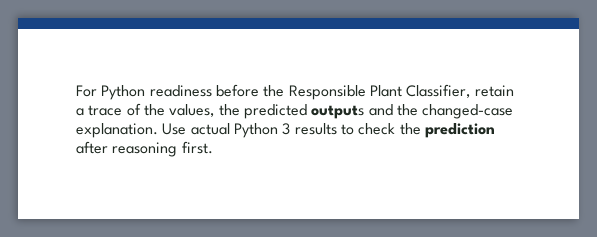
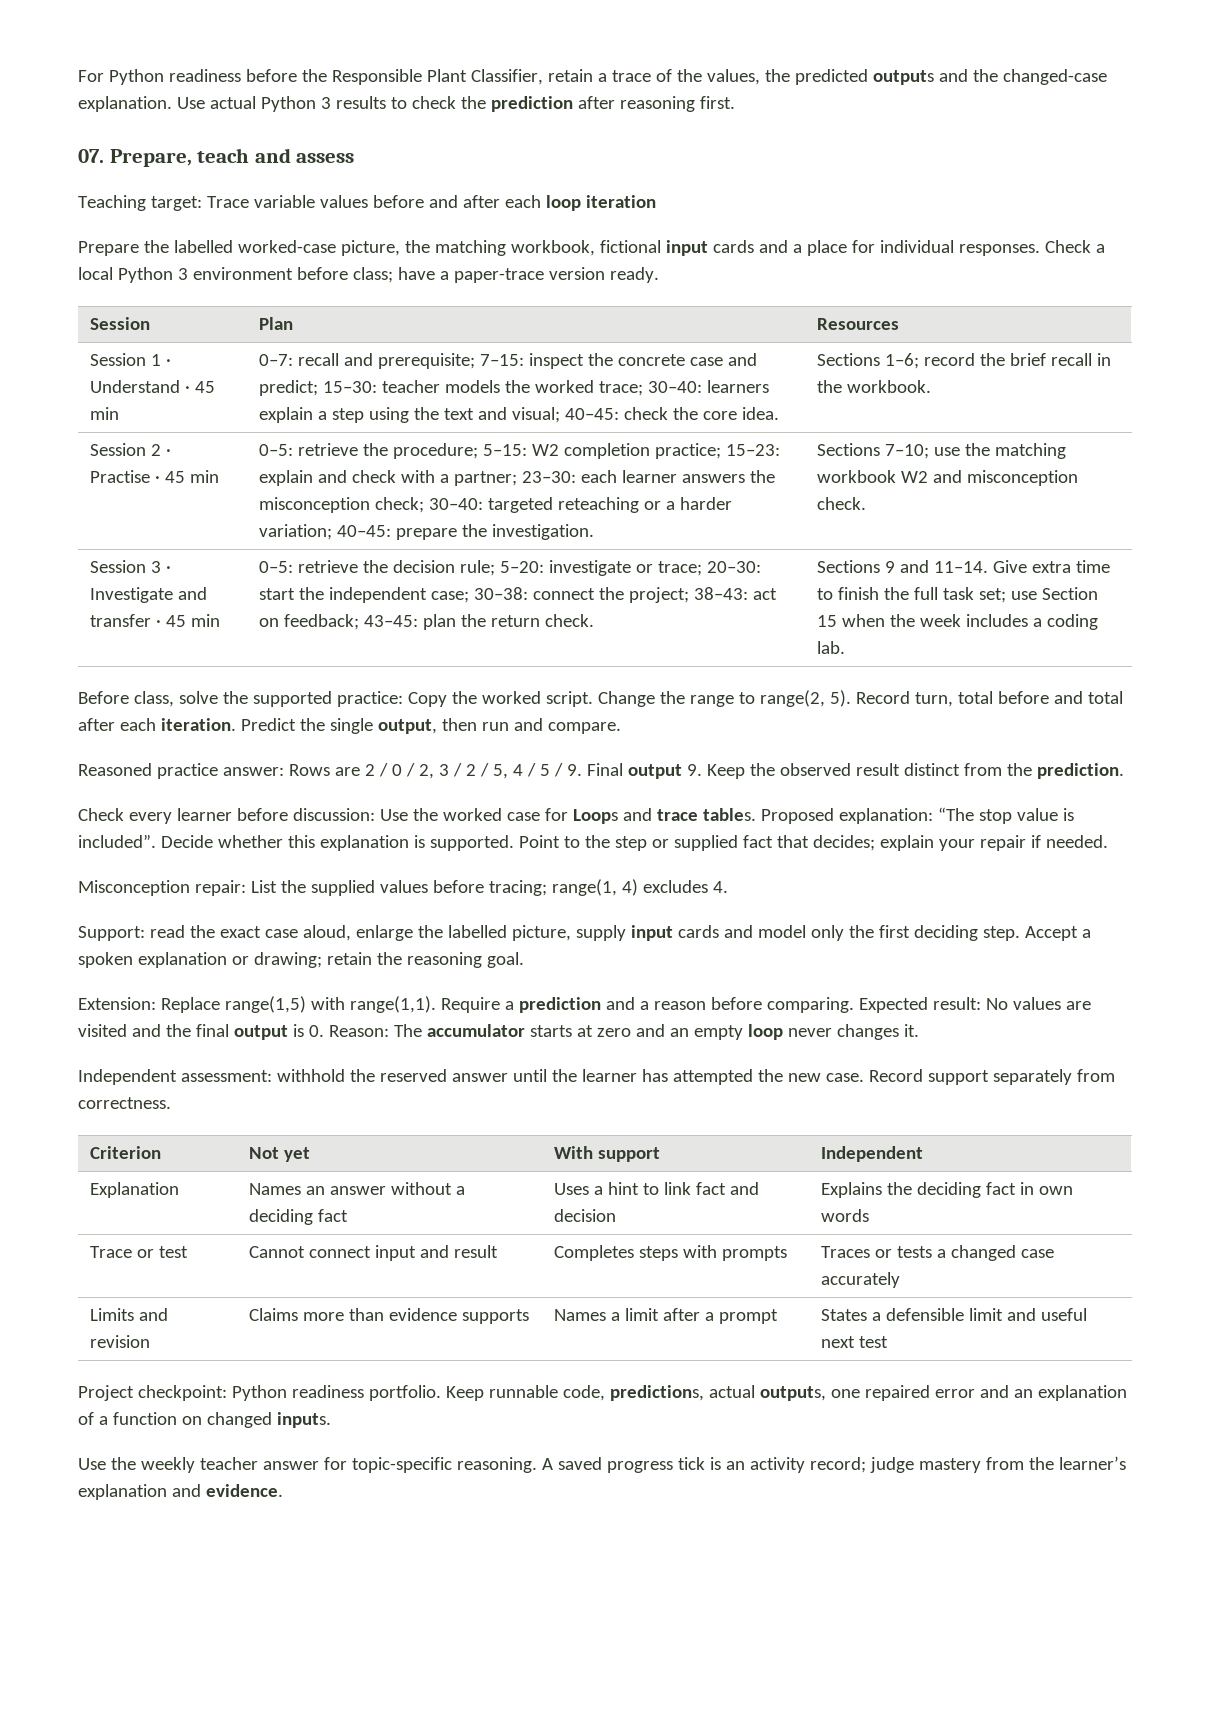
+ 07. Prepare, teach and assess
+ Teaching target: Trace variable values before and after each loop iteration
+ Prepare the labelled worked-case picture, the matching workbook, fictional input cards and a place for individual responses. Check a local Python 3 environment before class; have a paper-trace version ready.
+ Session | Plan | Resources
+ Session 1 · Understand · 45 min | 0–7: recall and prerequisite; 7–15: inspect the concrete case and predict; 15–30: teacher models the worked trace; 30–40: learners explain a step using the text and visual; 40–45: check the core idea. | Sections 1–6; record the brief recall in the workbook.
+ Session 2 · Practise · 45 min | 0–5: retrieve the procedure; 5–15: W2 completion practice; 15–23: explain and check with a partner; 23–30: each learner answers the misconception check; 30–40: targeted reteaching or a harder variation; 40–45: prepare the investigation. | Sections 7–10; use the matching workbook W2 and misconception check.
+ Session 3 · Investigate and transfer · 45 min | 0–5: retrieve the decision rule; 5–20: investigate or trace; 20–30: start the independent case; 30–38: connect the project; 38–43: act on feedback; 43–45: plan the return check. | Sections 9 and 11–14. Give extra time to finish the full task set; use Section 15 when the week includes a coding lab.
+ Before class, solve the supported practice: Copy the worked script. Change the range to range(2, 5). Record turn, total before and total after each iteration. Predict the single output, then run and compare.
+ Reasoned practice answer: Rows are 2 / 0 / 2, 3 / 2 / 5, 4 / 5 / 9. Final output 9. Keep the observed result distinct from the prediction.
+ Check every learner before discussion: Use the worked case for Loops and trace tables. Proposed explanation: “The stop value is included”. Decide whether this explanation is supported. Point to the step or supplied fact that decides; explain your repair if needed.
+ Misconception repair: List the supplied values before tracing; range(1, 4) excludes 4.
+ Support: read the exact case aloud, enlarge the labelled picture, supply input cards and model only the first deciding step. Accept a spoken explanation or drawing; retain the reasoning goal.
+ Extension: Replace range(1,5) with range(1,1). Require a prediction and a reason before comparing. Expected result: No values are visited and the final output is 0. Reason: The accumulator starts at zero and an empty loop never changes it.
+ Independent assessment: withhold the reserved answer until the learner has attempted the new case. Record support separately from correctness.
+ Criterion | Not yet | With support | Independent
+ Explanation | Names an answer without a deciding fact | Uses a hint to link fact and decision | Explains the deciding fact in own words
+ Trace or test | Cannot connect input and result | Completes steps with prompts | Traces or tests a changed case accurately
+ Limits and revision | Claims more than evidence supports | Names a limit after a prompt | States a defensible limit and useful next test
+ Project checkpoint: Python readiness portfolio. Keep runnable code, predictions, actual outputs, one repaired error and an explanation of a function on changed inputs.
+ Use the weekly teacher answer for topic-specific reasoning. A saved progress tick is an activity record; judge mastery from the learner’s explanation and evidence.

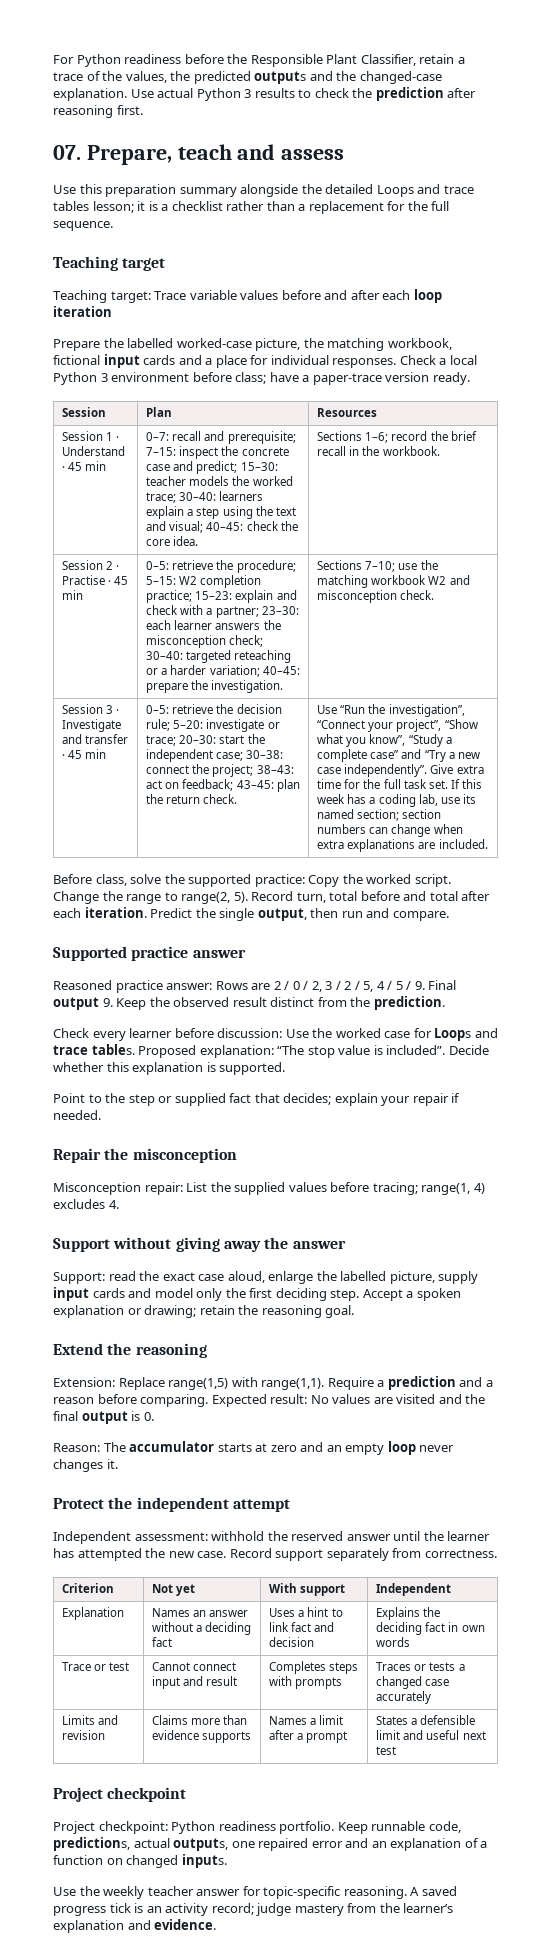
+ Use this preparation summary alongside the detailed Loops and trace tables lesson; it is a checklist rather than a replacement for the full sequence.
+ Teaching target
- Sections 9 and 11–14.
+ Use “Run the investigation”, “Connect your project”, “Show what you know”, “Study a complete case” and “Try a new case independently”.
- Give extra time to finish the full task set; use Section 15 when the week includes a coding lab.
+ Give extra time for the full task set. If this week has a coding lab, use its named section; section numbers can change when extra explanations are included.
+ Supported practice answer
- Decide whether this explanation is supported. Point to the step or supplied fact that decides; explain your repair if needed.
+ Decide whether this explanation is supported.
+ Point to the step or supplied fact that decides; explain your repair if needed.
+ Repair the misconception
+ Support without giving away the answer
+ Extend the reasoning
- Expected result: No values are visited and the final output is 0. Reason: The accumulator starts at zero and an empty loop never changes it.
+ Expected result: No values are visited and the final output is 0.
+ Reason: The accumulator starts at zero and an empty loop never changes it.
+ Protect the independent attempt
+ Project checkpoint

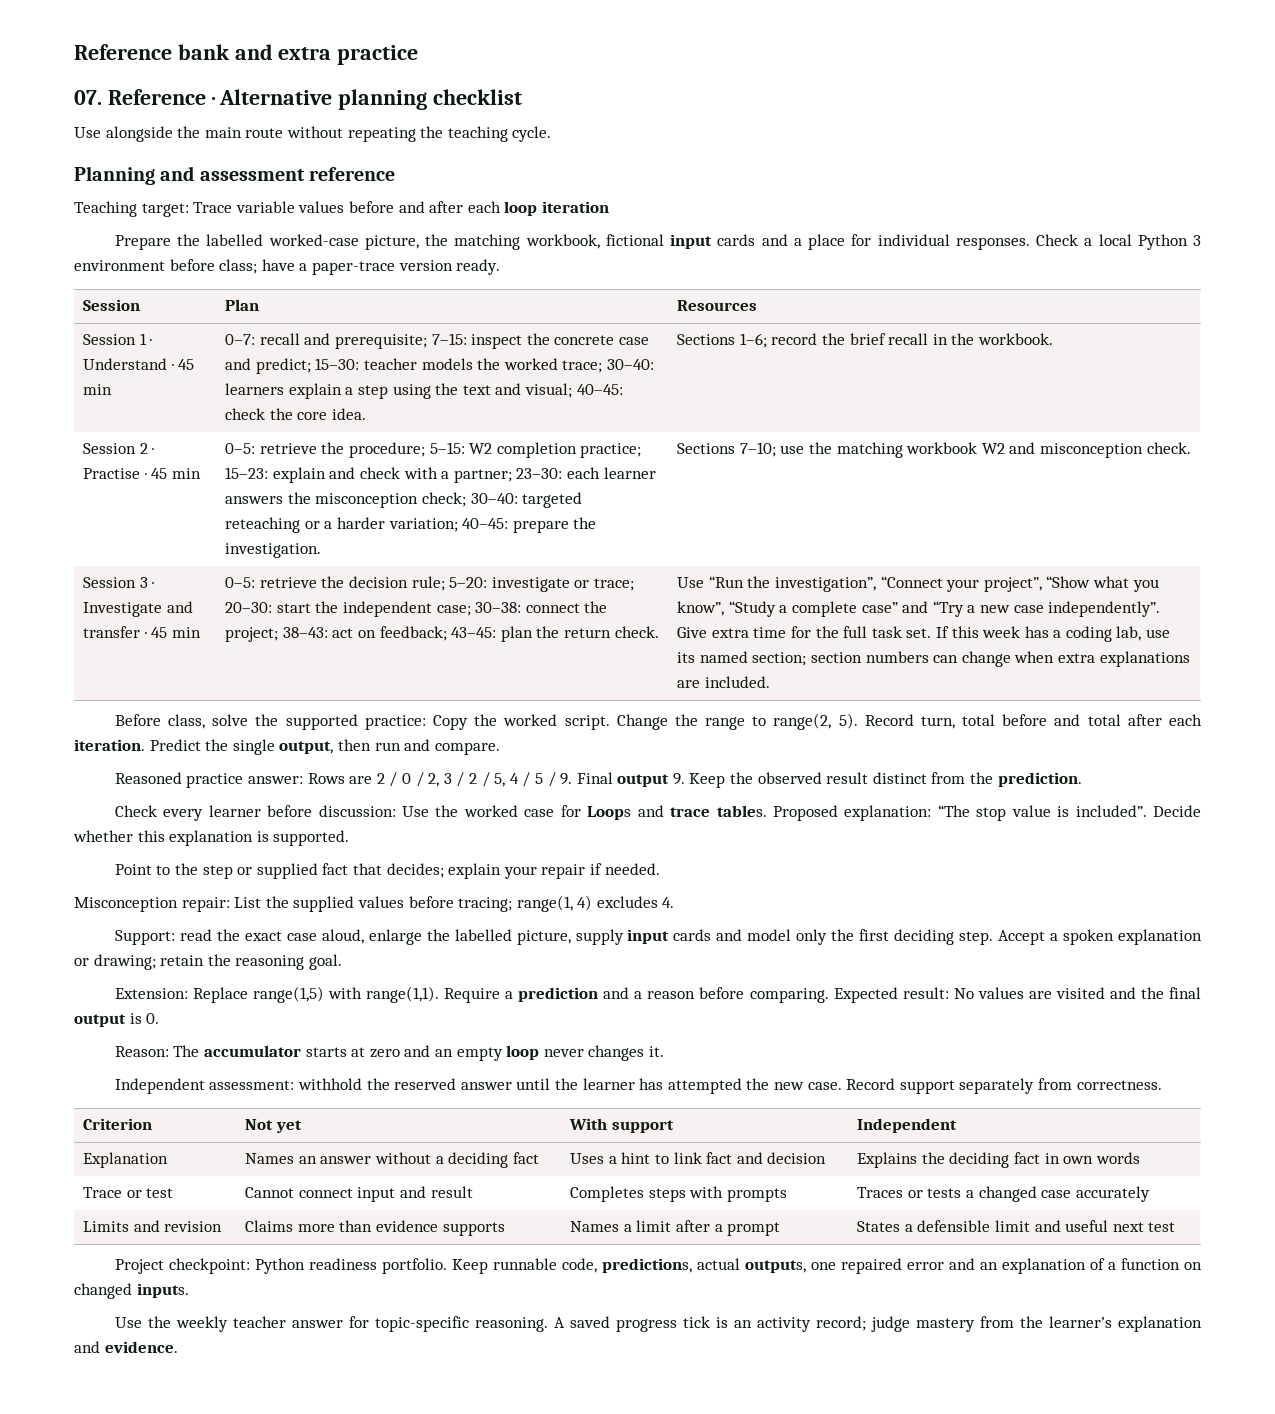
- For Python readiness before the Responsible Plant Classifier, retain a trace of the values, the predicted outputs and the changed-case explanation. Use actual Python 3 results to check the prediction after reasoning first.
- 07. Prepare, teach and assess
- Use this preparation summary alongside the detailed Loops and trace tables lesson; it is a checklist rather than a replacement for the full sequence.
- Teaching target
+ Reference bank and extra practice
+ 07. Reference · Alternative planning checklist
+ Use alongside the main route without repeating the teaching cycle.
+ Planning and assessment reference
- Supported practice answer
- Repair the misconception
- Support without giving away the answer
- Extend the reasoning
- Protect the independent attempt
- Project checkpoint

